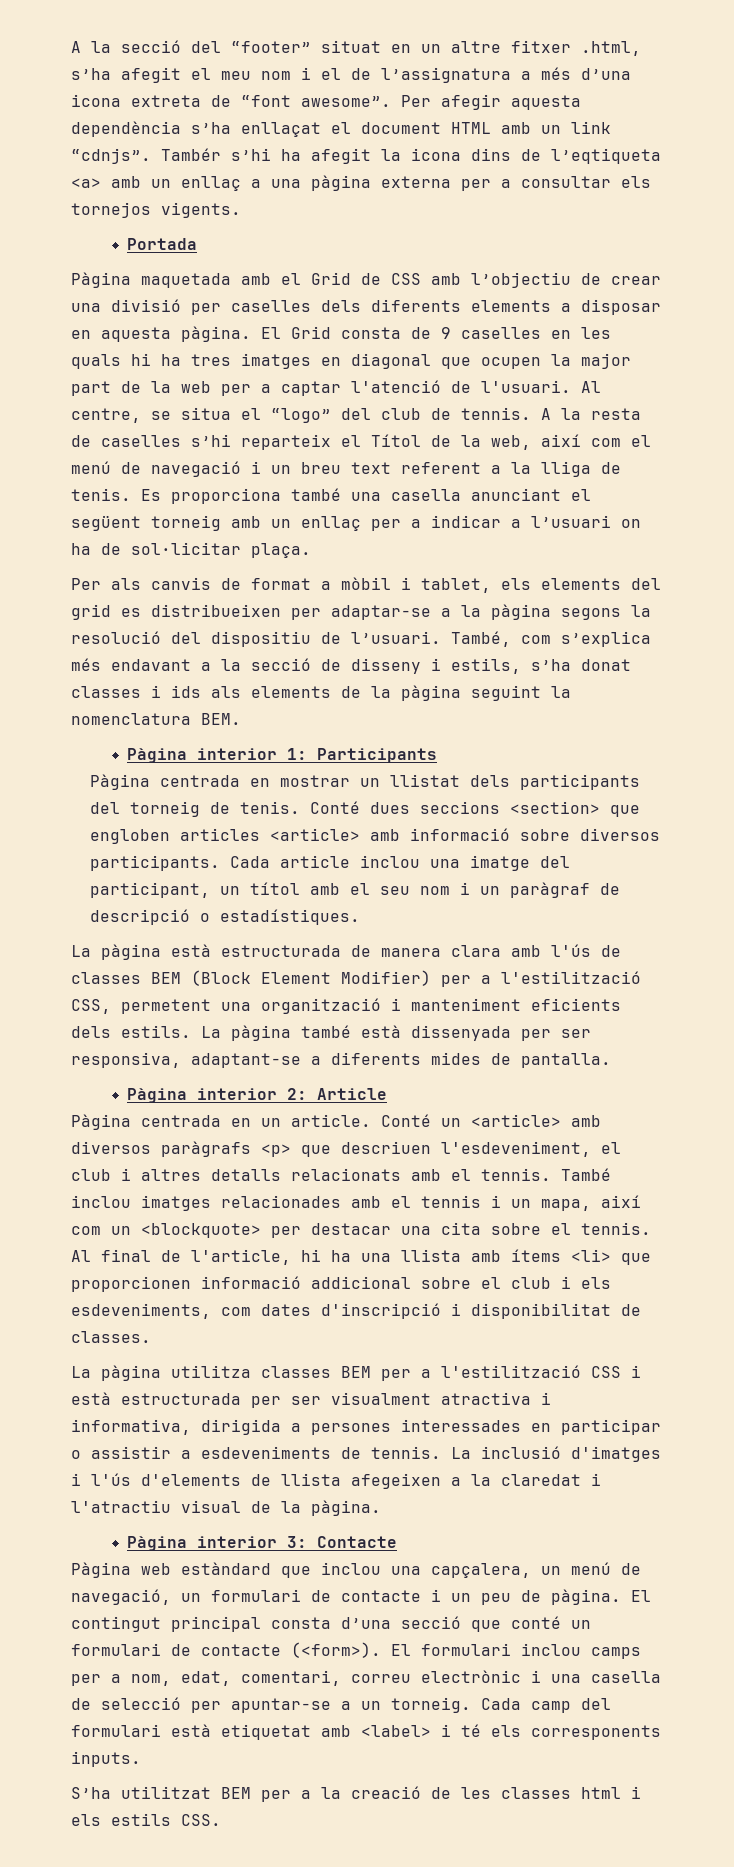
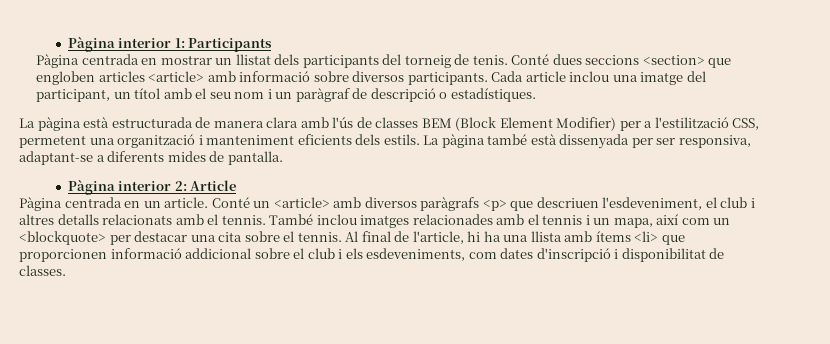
- A la secció del “footer” situat en un altre fitxer .html, s’ha afegit el meu nom i el de l’assignatura a més d’una icona extreta de “font awesome”. Per afegir aquesta dependència s’ha enllaçat el document HTML amb un link “cdnjs”. Tambér s’hi ha afegit la icona dins de l’eqtiqueta <a> amb un enllaç a una pàgina externa per a consultar els tornejos vigents.
- Portada
- Pàgina maquetada amb el Grid de CSS amb l’objectiu de crear una divisió per caselles dels diferents elements a disposar en aquesta pàgina. El Grid consta de 9 caselles en les quals hi ha tres imatges en diagonal que ocupen la major part de la web per a captar l'atenció de l'usuari. Al centre, se situa el “logo” del club de tennis. A la resta de caselles s’hi reparteix el Títol de la web, així com el menú de navegació i un breu text referent a la lliga de tenis. Es proporciona també una casella anunciant el següent torneig amb un enllaç per a indicar a l’usuari on ha de sol·licitar plaça.
- Per als canvis de format a mòbil i tablet, els elements del grid es distribueixen per adaptar-se a la pàgina segons la resolució del dispositiu de l’usuari. També, com s’explica més endavant a la secció de disseny i estils, s’ha donat classes i ids als elements de la pàgina seguint la nomenclatura BEM.
- La pàgina utilitza classes BEM per a l'estilització CSS i està estructurada per ser visualment atractiva i informativa, dirigida a persones interessades en participar o assistir a esdeveniments de tennis. La inclusió d'imatges i l'ús d'elements de llista afegeixen a la claredat i l'atractiu visual de la pàgina.
- Pàgina interior 3: Contacte
- Pàgina web estàndard que inclou una capçalera, un menú de navegació, un formulari de contacte i un peu de pàgina. El contingut principal consta d’una secció que conté un formulari de contacte (<form>). El formulari inclou camps per a nom, edat, comentari, correu electrònic i una casella de selecció per apuntar-se a un torneig. Cada camp del formulari està etiquetat amb <label> i té els corresponents inputs.
- S’ha utilitzat BEM per a la creació de les classes html i els estils CSS.

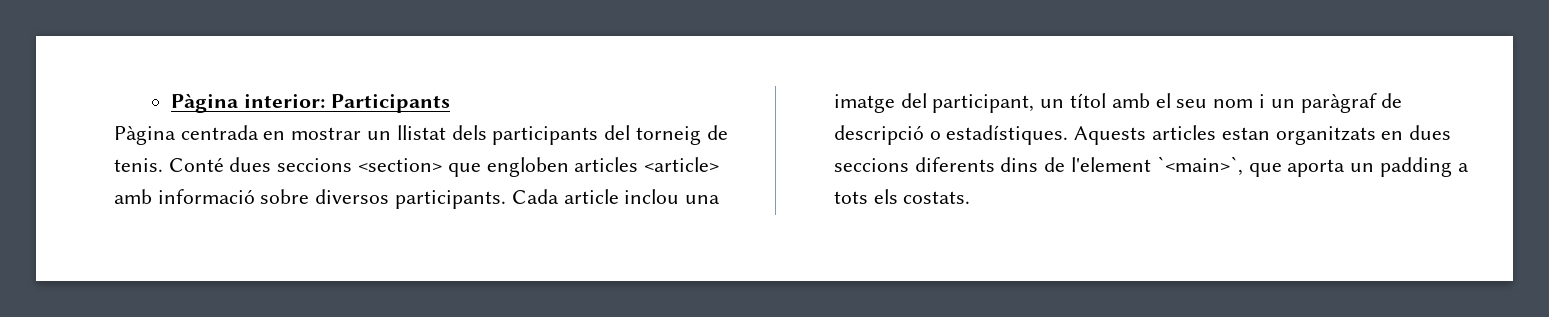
- Pàgina interior 1: Participants
+ Pàgina interior: Participants
- Cada article inclou una imatge del participant, un títol amb el seu nom i un paràgraf de descripció o estadístiques.
- La pàgina està estructurada de manera clara amb l'ús de classes BEM (Block Element Modifier) per a l'estilització CSS, permetent una organització i manteniment eficients dels estils. La pàgina també està dissenyada per ser responsiva, adaptant-se a diferents mides de pantalla.
- Pàgina interior 2: Article
- Pàgina centrada en un article. Conté un <article> amb diversos paràgrafs <p> que descriuen l'esdeveniment, el club i altres detalls relacionats amb el tennis. També inclou imatges relacionades amb el tennis i un mapa, així com un <blockquote> per destacar una cita sobre el tennis. Al final de l'article, hi ha una llista amb ítems <li> que proporcionen informació addicional sobre el club i els esdeveniments, com dates d'inscripció i disponibilitat de classes.
+ Cada article inclou una imatge del participant, un títol amb el seu nom i un paràgraf de descripció o estadístiques. Aquests articles estan organitzats en dues seccions diferents dins de l'element `<main>`, que aporta un padding a tots els costats.

